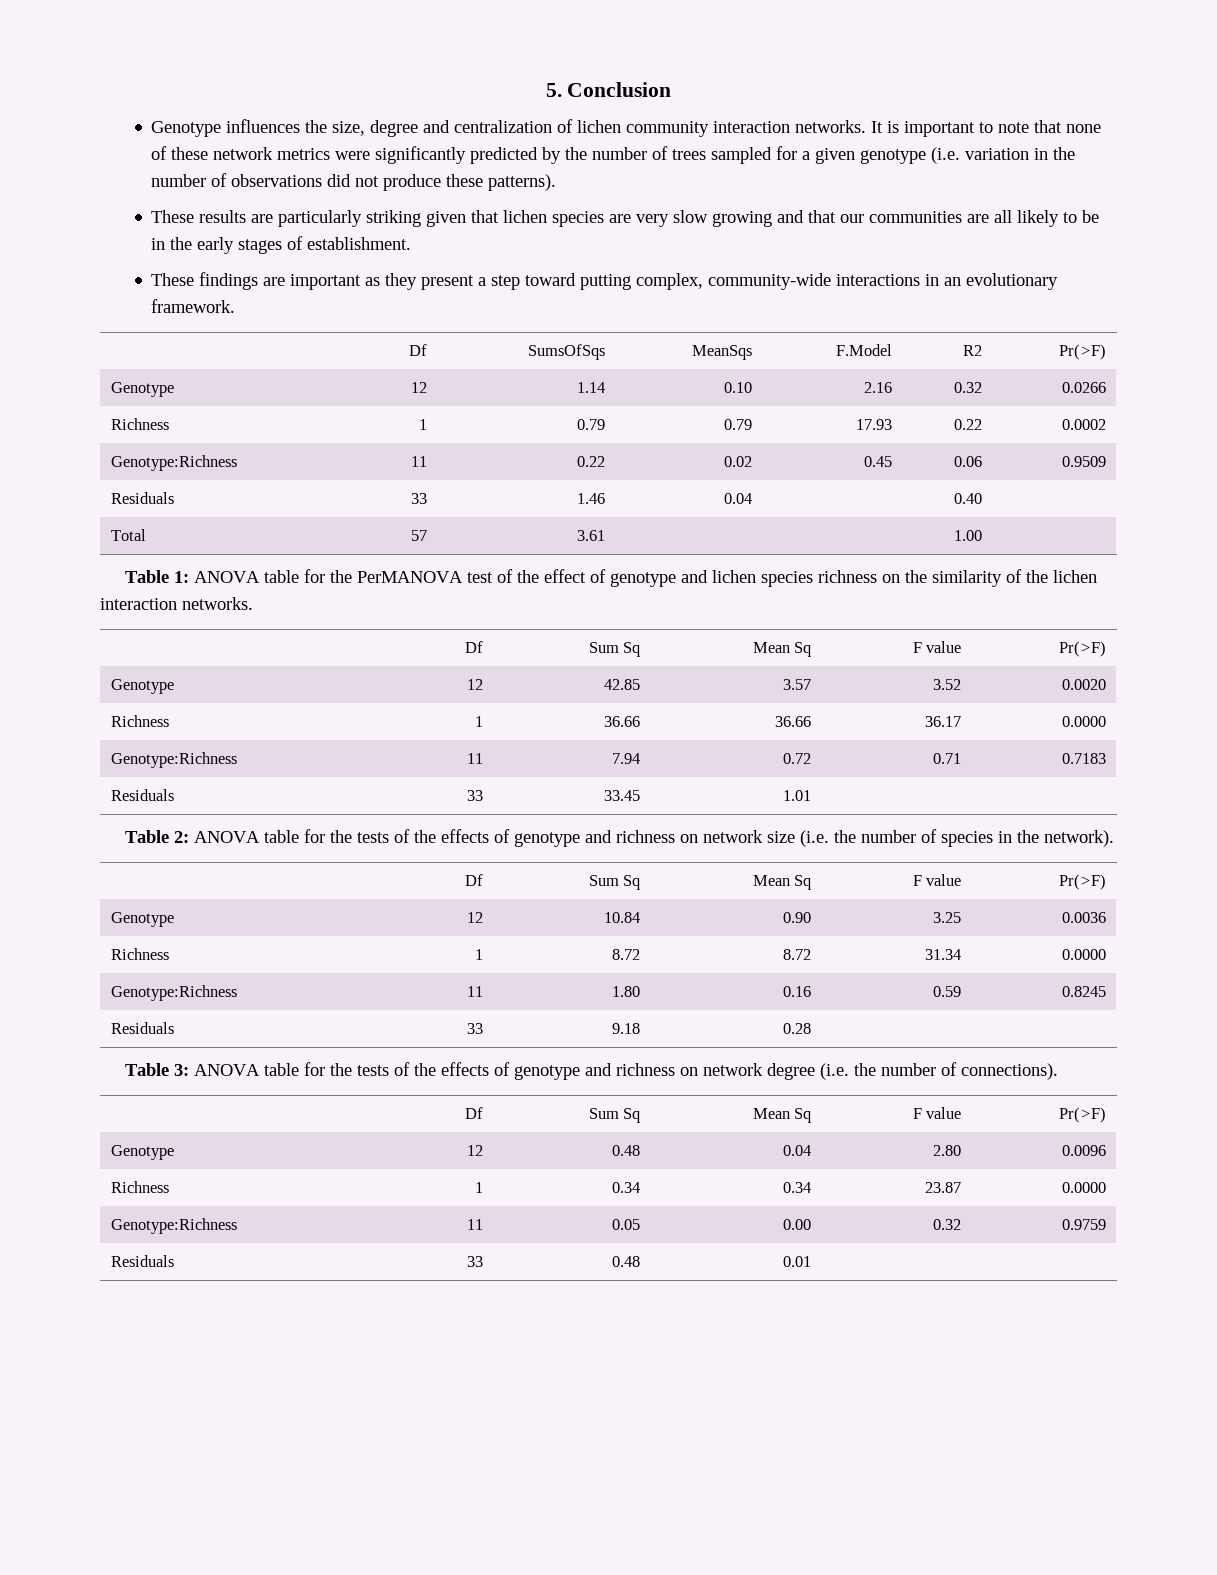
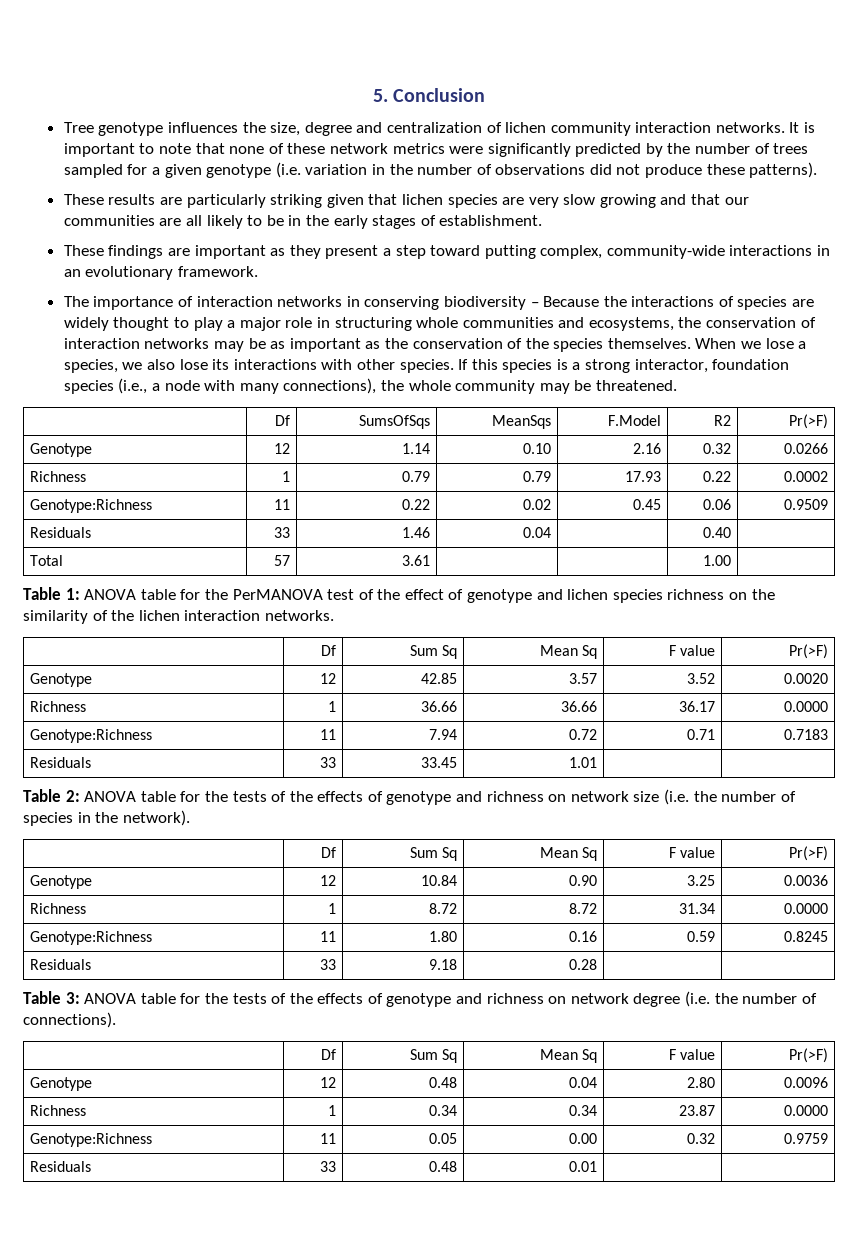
- Genotype influences the size, degree and centralization of lichen community interaction networks.
+ Tree genotype influences the size, degree and centralization of lichen community interaction networks.
+ The importance of interaction networks in conserving biodiversity – Because the interactions of species are widely thought to play a major role in structuring whole communities and ecosystems, the conservation of interaction networks may be as important as the conservation of the species themselves. When we lose a species, we also lose its interactions with other species. If this species is a strong interactor, foundation species (i.e., a node with many connections), the whole community may be threatened.

